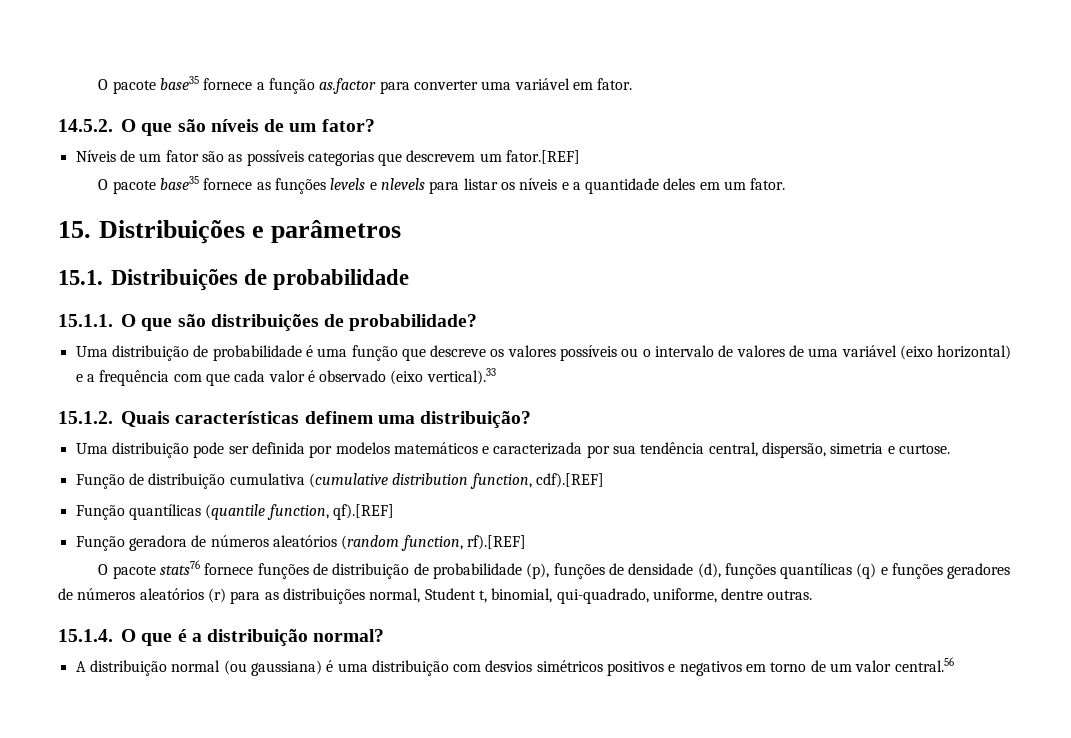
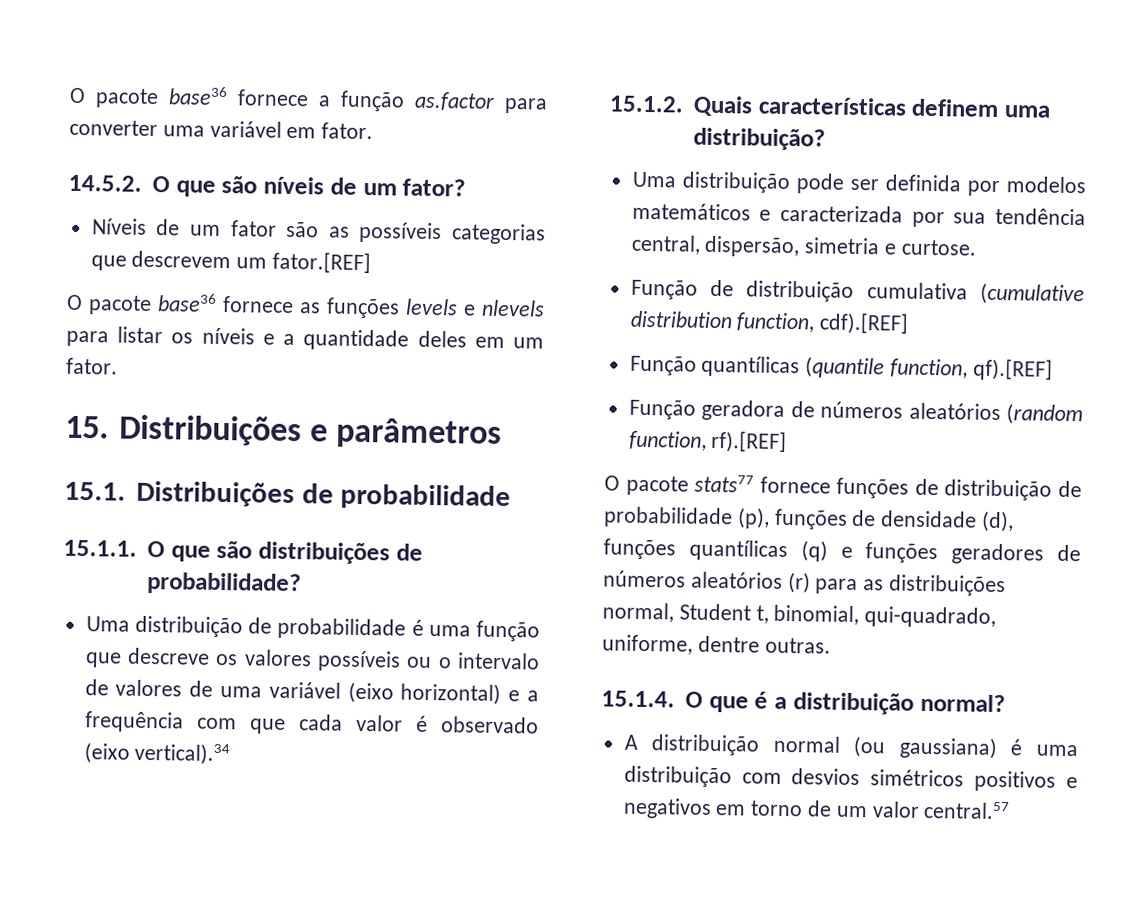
- O pacote base35 fornece a função as.factor para converter uma variável em fator.
+ O pacote base36 fornece a função as.factor para converter uma variável em fator.
- O pacote base35 fornece as funções levels e nlevels para listar os níveis e a quantidade deles em um fator.
+ O pacote base36 fornece as funções levels e nlevels para listar os níveis e a quantidade deles em um fator.
- Uma distribuição de probabilidade é uma função que descreve os valores possíveis ou o intervalo de valores de uma variável (eixo horizontal) e a frequência com que cada valor é observado (eixo vertical).33
+ Uma distribuição de probabilidade é uma função que descreve os valores possíveis ou o intervalo de valores de uma variável (eixo horizontal) e a frequência com que cada valor é observado (eixo vertical).34
- O pacote stats76 fornece funções de distribuição de probabilidade (p), funções de densidade (d), funções quantílicas (q) e funções geradores de números aleatórios (r) para as distribuições normal, Student t, binomial, qui-quadrado, uniforme, dentre outras.
+ O pacote stats77 fornece funções de distribuição de probabilidade (p), funções de densidade (d), funções quantílicas (q) e funções geradores de números aleatórios (r) para as distribuições normal, Student t, binomial, qui-quadrado, uniforme, dentre outras.
- A distribuição normal (ou gaussiana) é uma distribuição com desvios simétricos positivos e negativos em torno de um valor central.56
+ A distribuição normal (ou gaussiana) é uma distribuição com desvios simétricos positivos e negativos em torno de um valor central.57

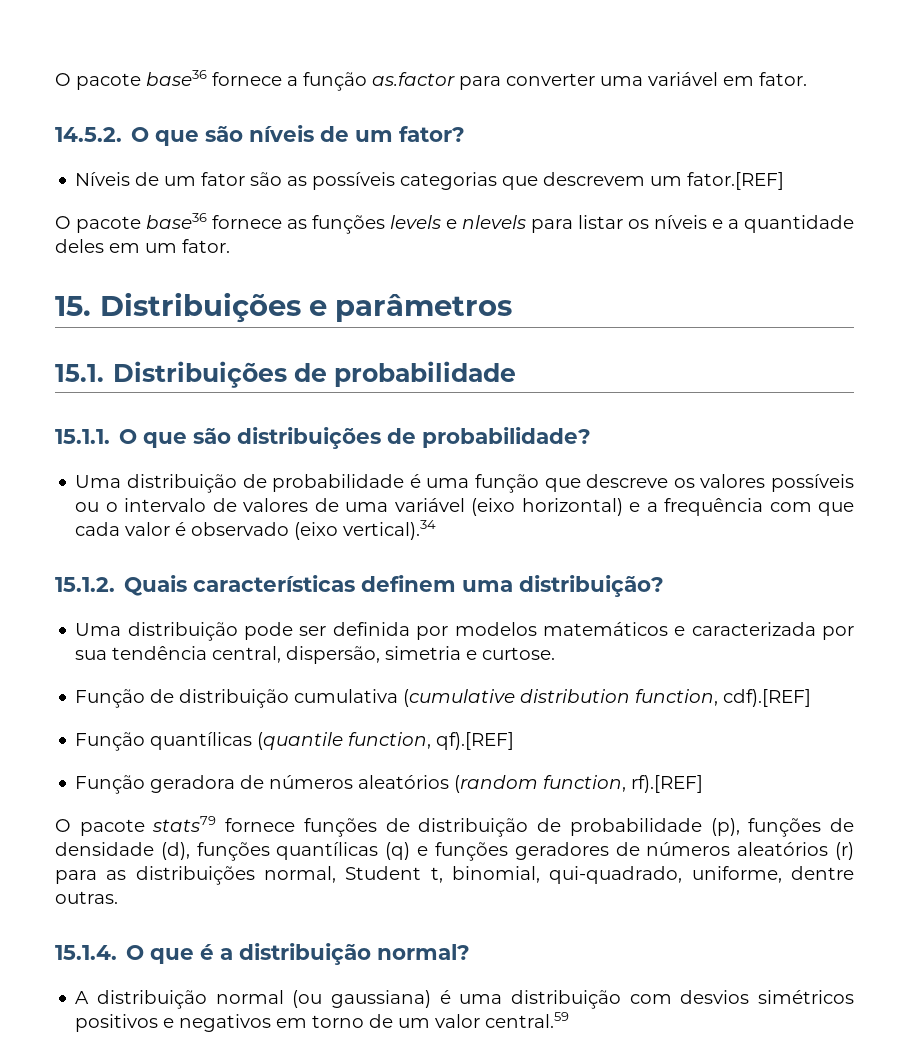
- O pacote stats77 fornece funções de distribuição de probabilidade (p), funções de densidade (d), funções quantílicas (q) e funções geradores de números aleatórios (r) para as distribuições normal, Student t, binomial, qui-quadrado, uniforme, dentre outras.
+ O pacote stats79 fornece funções de distribuição de probabilidade (p), funções de densidade (d), funções quantílicas (q) e funções geradores de números aleatórios (r) para as distribuições normal, Student t, binomial, qui-quadrado, uniforme, dentre outras.
- A distribuição normal (ou gaussiana) é uma distribuição com desvios simétricos positivos e negativos em torno de um valor central.57
+ A distribuição normal (ou gaussiana) é uma distribuição com desvios simétricos positivos e negativos em torno de um valor central.59

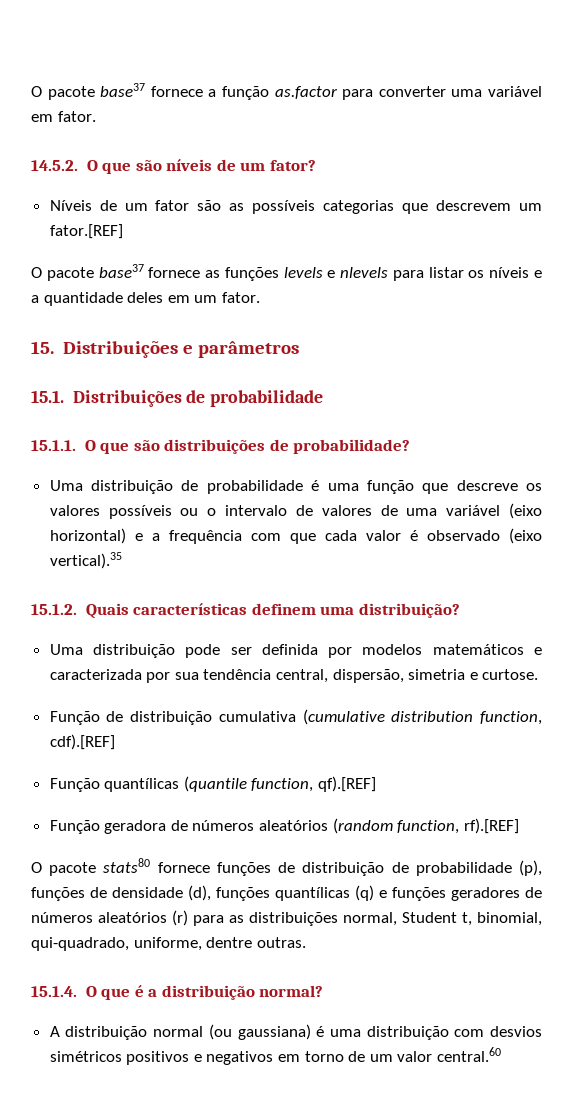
- O pacote base36 fornece a função as.factor para converter uma variável em fator.
+ O pacote base37 fornece a função as.factor para converter uma variável em fator.
- O pacote base36 fornece as funções levels e nlevels para listar os níveis e a quantidade deles em um fator.
+ O pacote base37 fornece as funções levels e nlevels para listar os níveis e a quantidade deles em um fator.
- Uma distribuição de probabilidade é uma função que descreve os valores possíveis ou o intervalo de valores de uma variável (eixo horizontal) e a frequência com que cada valor é observado (eixo vertical).34
+ Uma distribuição de probabilidade é uma função que descreve os valores possíveis ou o intervalo de valores de uma variável (eixo horizontal) e a frequência com que cada valor é observado (eixo vertical).35
- O pacote stats79 fornece funções de distribuição de probabilidade (p), funções de densidade (d), funções quantílicas (q) e funções geradores de números aleatórios (r) para as distribuições normal, Student t, binomial, qui-quadrado, uniforme, dentre outras.
+ O pacote stats80 fornece funções de distribuição de probabilidade (p), funções de densidade (d), funções quantílicas (q) e funções geradores de números aleatórios (r) para as distribuições normal, Student t, binomial, qui-quadrado, uniforme, dentre outras.
- A distribuição normal (ou gaussiana) é uma distribuição com desvios simétricos positivos e negativos em torno de um valor central.59
+ A distribuição normal (ou gaussiana) é uma distribuição com desvios simétricos positivos e negativos em torno de um valor central.60

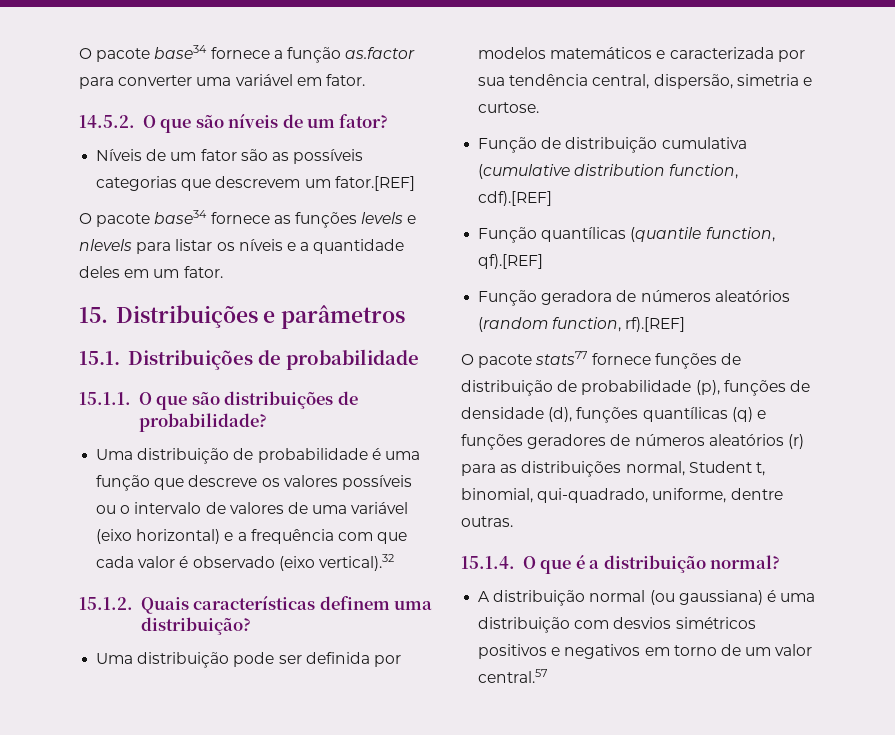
- O pacote base37 fornece a função as.factor para converter uma variável em fator.
+ O pacote base34 fornece a função as.factor para converter uma variável em fator.
- O pacote base37 fornece as funções levels e nlevels para listar os níveis e a quantidade deles em um fator.
+ O pacote base34 fornece as funções levels e nlevels para listar os níveis e a quantidade deles em um fator.
- Uma distribuição de probabilidade é uma função que descreve os valores possíveis ou o intervalo de valores de uma variável (eixo horizontal) e a frequência com que cada valor é observado (eixo vertical).35
+ Uma distribuição de probabilidade é uma função que descreve os valores possíveis ou o intervalo de valores de uma variável (eixo horizontal) e a frequência com que cada valor é observado (eixo vertical).32
- O pacote stats80 fornece funções de distribuição de probabilidade (p), funções de densidade (d), funções quantílicas (q) e funções geradores de números aleatórios (r) para as distribuições normal, Student t, binomial, qui-quadrado, uniforme, dentre outras.
+ O pacote stats77 fornece funções de distribuição de probabilidade (p), funções de densidade (d), funções quantílicas (q) e funções geradores de números aleatórios (r) para as distribuições normal, Student t, binomial, qui-quadrado, uniforme, dentre outras.
- A distribuição normal (ou gaussiana) é uma distribuição com desvios simétricos positivos e negativos em torno de um valor central.60
+ A distribuição normal (ou gaussiana) é uma distribuição com desvios simétricos positivos e negativos em torno de um valor central.57

